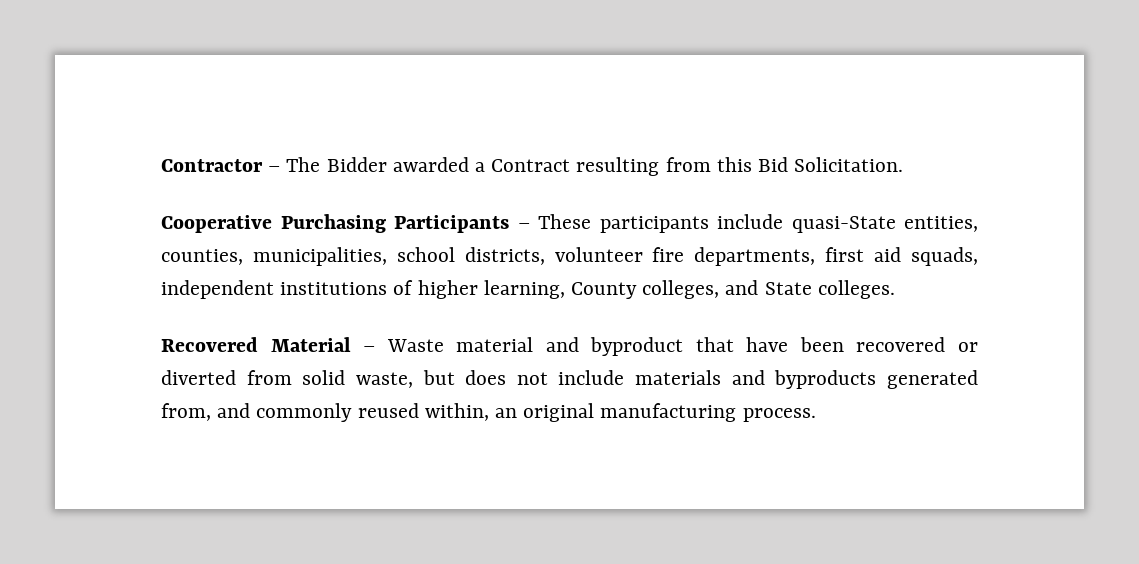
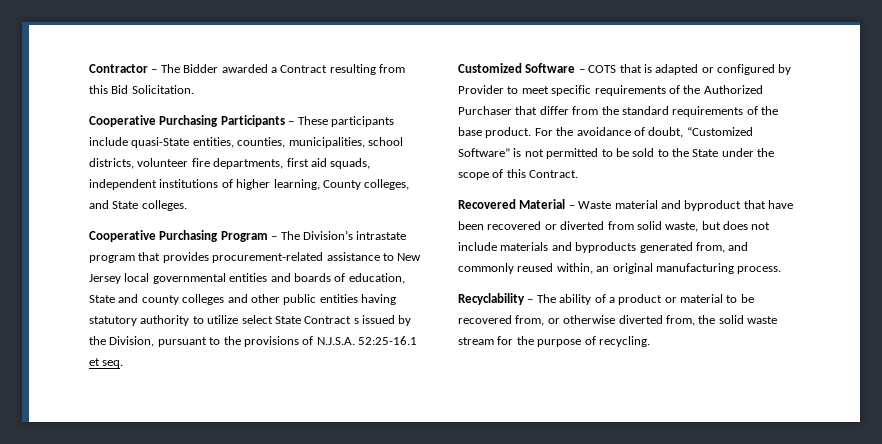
+ Cooperative Purchasing Program – The Division’s intrastate program that provides procurement-related assistance to New Jersey local governmental entities and boards of education, State and county colleges and other public entities having statutory authority to utilize select State Contract s issued by the Division, pursuant to the provisions of N.J.S.A. 52:25-16.1 et seq.
+ Customized Software – COTS that is adapted or configured by Provider to meet specific requirements of the Authorized Purchaser that differ from the standard requirements of the base product. For the avoidance of doubt, “Customized Software” is not permitted to be sold to the State under the scope of this Contract.
+ Recyclability – The ability of a product or material to be recovered from, or otherwise diverted from, the solid waste stream for the purpose of recycling.

